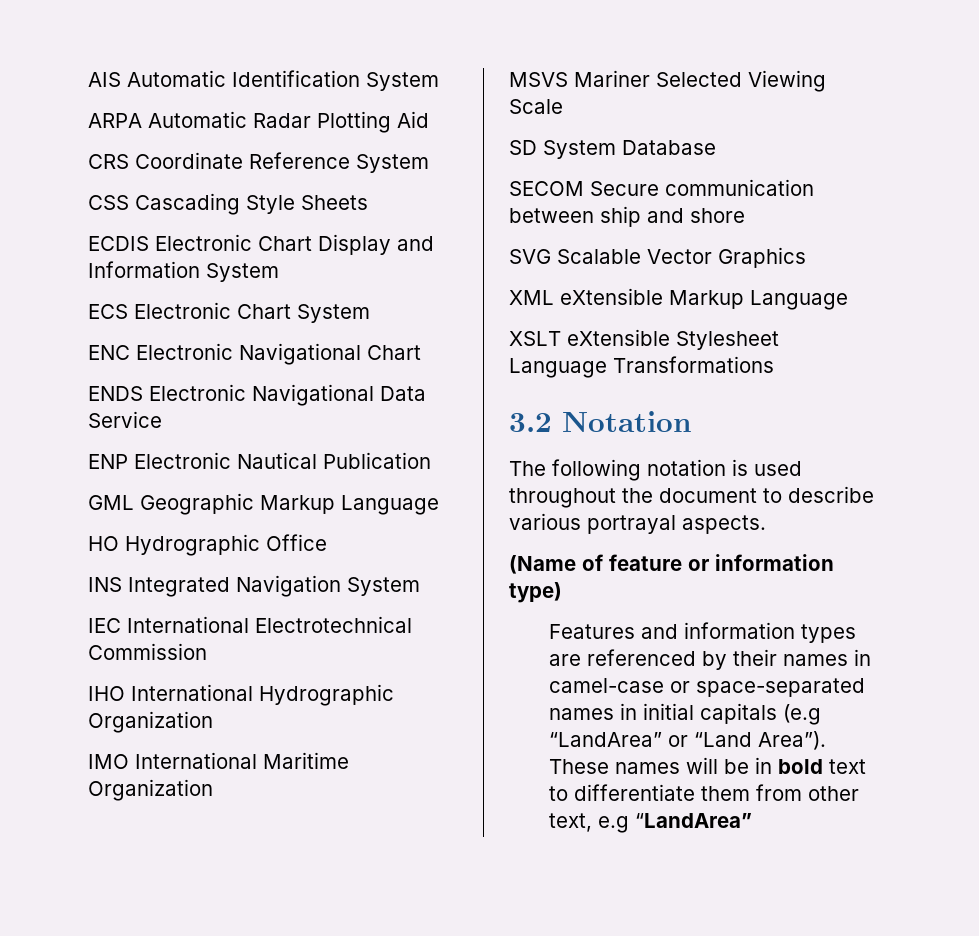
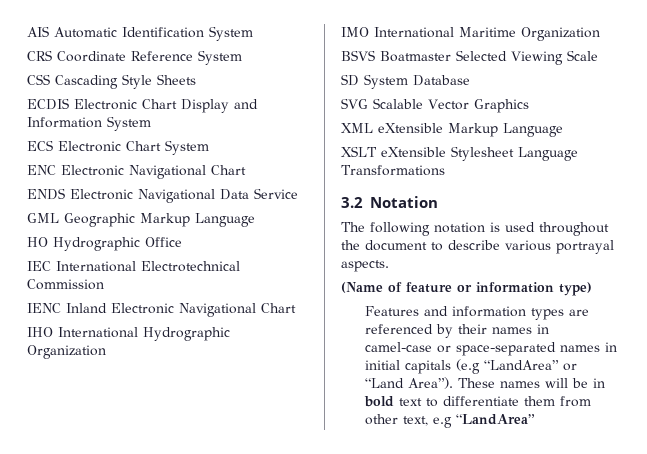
- ARPA Automatic Radar Plotting Aid
- ENP Electronic Nautical Publication
- INS Integrated Navigation System
+ IENC Inland Electronic Navigational Chart
- MSVS Mariner Selected Viewing Scale
+ BSVS Boatmaster Selected Viewing Scale
- SECOM Secure communication between ship and shore

